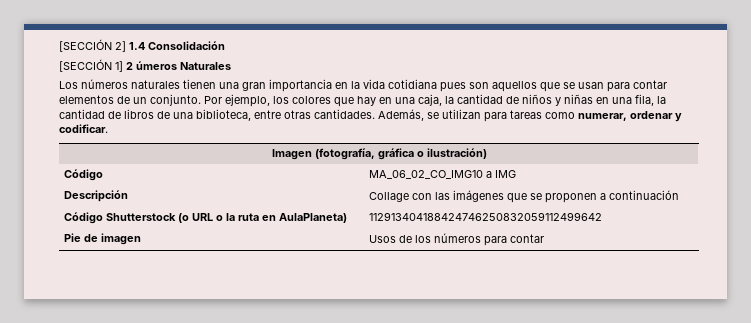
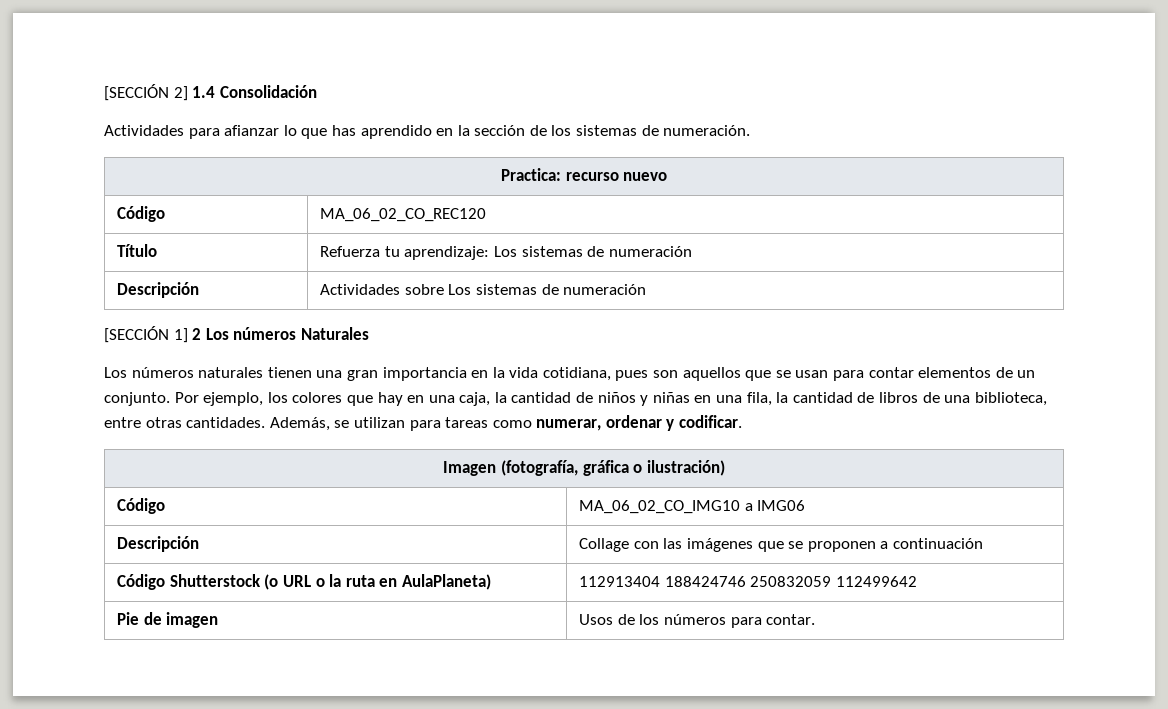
+ Actividades para afianzar lo que has aprendido en la sección de los sistemas de numeración.
+ Practica: recurso nuevo
+ Código | MA_06_02_CO_REC120
+ Título | Refuerza tu aprendizaje: Los sistemas de numeración
+ Descripción | Actividades sobre Los sistemas de numeración
- [SECCIÓN 1] 2 úmeros Naturales
+ [SECCIÓN 1] 2 Los números Naturales
- Los números naturales tienen una gran importancia en la vida cotidiana pues son aquellos que se usan para contar elementos de un conjunto.
+ Los números naturales tienen una gran importancia en la vida cotidiana, pues son aquellos que se usan para contar elementos de un conjunto.
- Código | MA_06_02_CO_IMG10 a IMG
+ Código | MA_06_02_CO_IMG10 a IMG06
- Código Shutterstock (o URL o la ruta en AulaPlaneta) | 112913404188424746250832059112499642
+ Código Shutterstock (o URL o la ruta en AulaPlaneta) | 112913404 188424746 250832059 112499642
- Pie de imagen | Usos de los números para contar
+ Pie de imagen | Usos de los números para contar.

